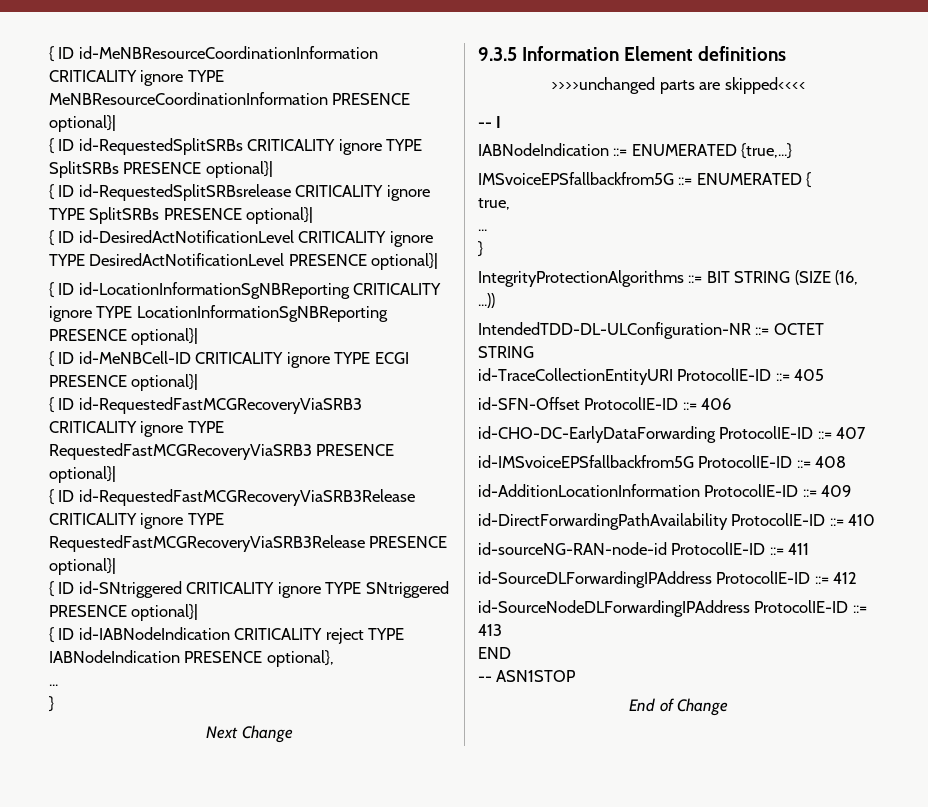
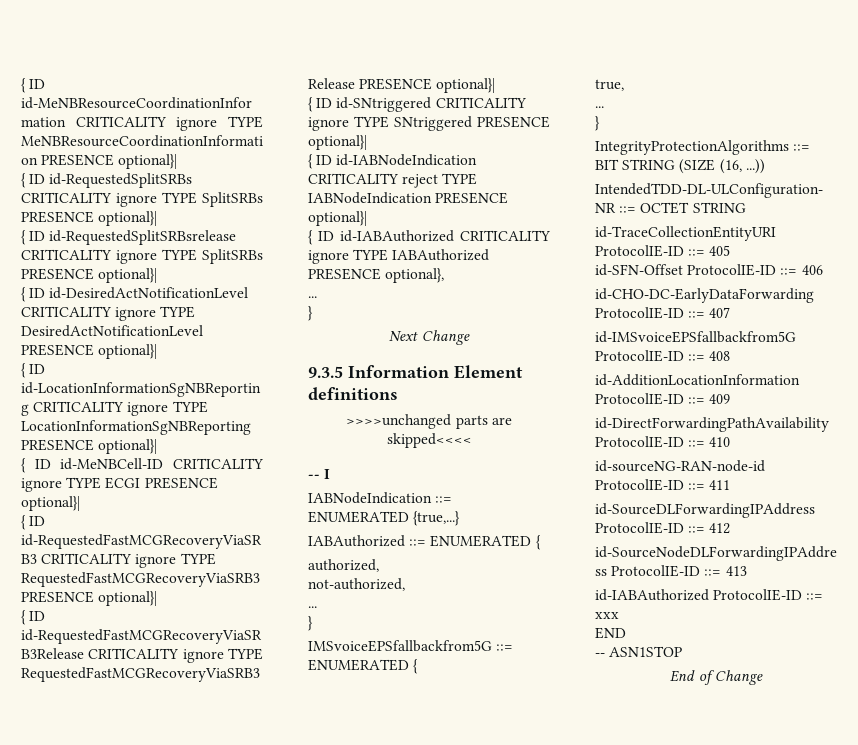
- { ID id-IABNodeIndication CRITICALITY reject TYPE IABNodeIndication PRESENCE optional},
+ { ID id-IABNodeIndication CRITICALITY reject TYPE IABNodeIndication PRESENCE optional}|
+ { ID id-IABAuthorized CRITICALITY ignore TYPE IABAuthorized PRESENCE optional},
+ IABAuthorized ::= ENUMERATED {
+ authorized,
+ not-authorized,
+ ...
+ }
+ id-IABAuthorized ProtocolIE-ID ::= xxx

